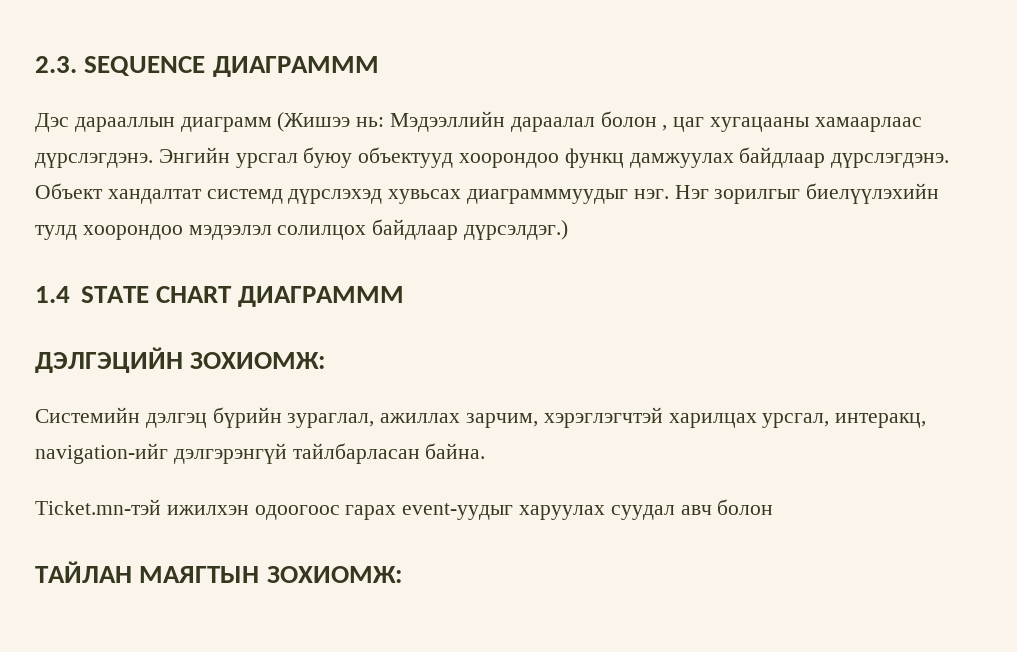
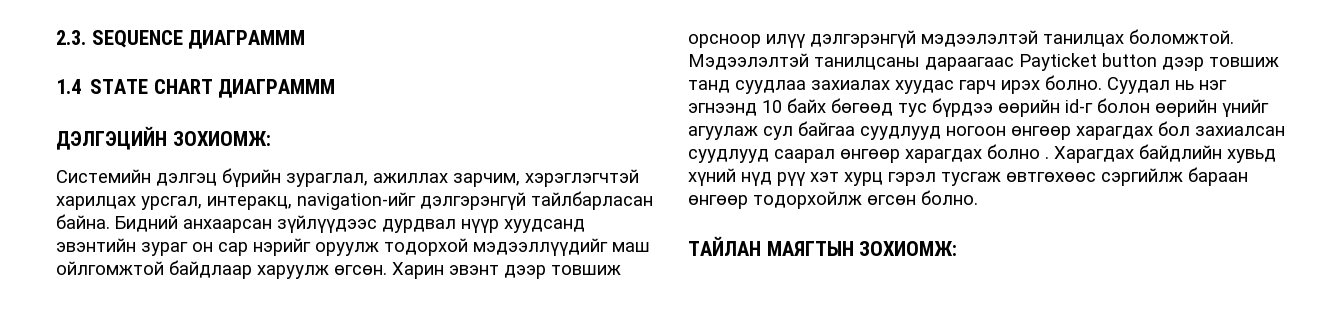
- Дэс дарааллын диаграмм (Жишээ нь: Мэдээллийн дараалал болон , цаг хугацааны хамаарлаас дүрслэгдэнэ. Энгийн урсгал буюу объектууд хоорондоо функц дамжуулах байдлаар дүрслэгдэнэ. Объект хандалтат системд дүрслэхэд хувьсах диаграмммуудыг нэг. Нэг зорилгыг биелүүлэхийн тулд хоорондоо мэдээлэл солилцох байдлаар дүрсэлдэг.)
- Системийн дэлгэц бүрийн зураглал, ажиллах зарчим, хэрэглэгчтэй харилцах урсгал, интеракц, navigation-ийг дэлгэрэнгүй тайлбарласан байна.
- Ticket.mn-тэй ижилхэн одоогоос гарах event-уудыг харуулах суудал авч болон
+ Системийн дэлгэц бүрийн зураглал, ажиллах зарчим, хэрэглэгчтэй харилцах урсгал, интеракц, navigation-ийг дэлгэрэнгүй тайлбарласан байна. Бидний анхаарсан зүйлүүдээс дурдвал нүүр хуудсанд эвэнтийн зураг он сар нэрийг оруулж тодорхой мэдээллүүдийг маш ойлгомжтой байдлаар харуулж өгсөн. Харин эвэнт дээр товшиж орсноор илүү дэлгэрэнгүй мэдээлэлтэй танилцах боломжтой. Мэдээлэлтэй танилцсаны дараагаас Payticket button дээр товшиж танд суудлаа захиалах хуудас гарч ирэх болно. Суудал нь нэг эгнээнд 10 байх бөгөөд тус бүрдээ өөрийн id-г болон өөрийн үнийг агуулаж сул байгаа суудлууд ногоон өнгөөр харагдах бол захиалсан суудлууд саарал өнгөөр харагдах болно . Харагдах байдлийн хувьд хүний нүд рүү хэт хурц гэрэл тусгаж өвтгөхөөс сэргийлж бараан өнгөөр тодорхойлж өгсөн болно.

